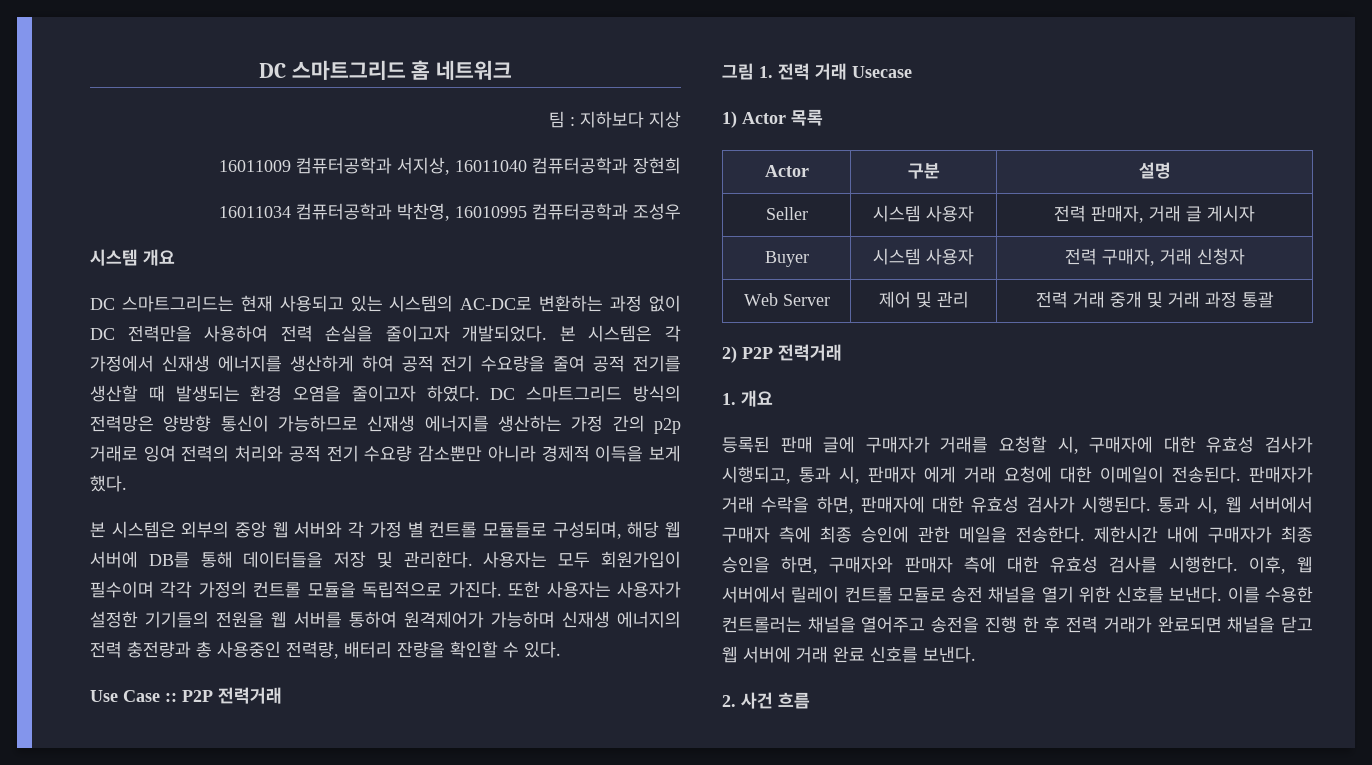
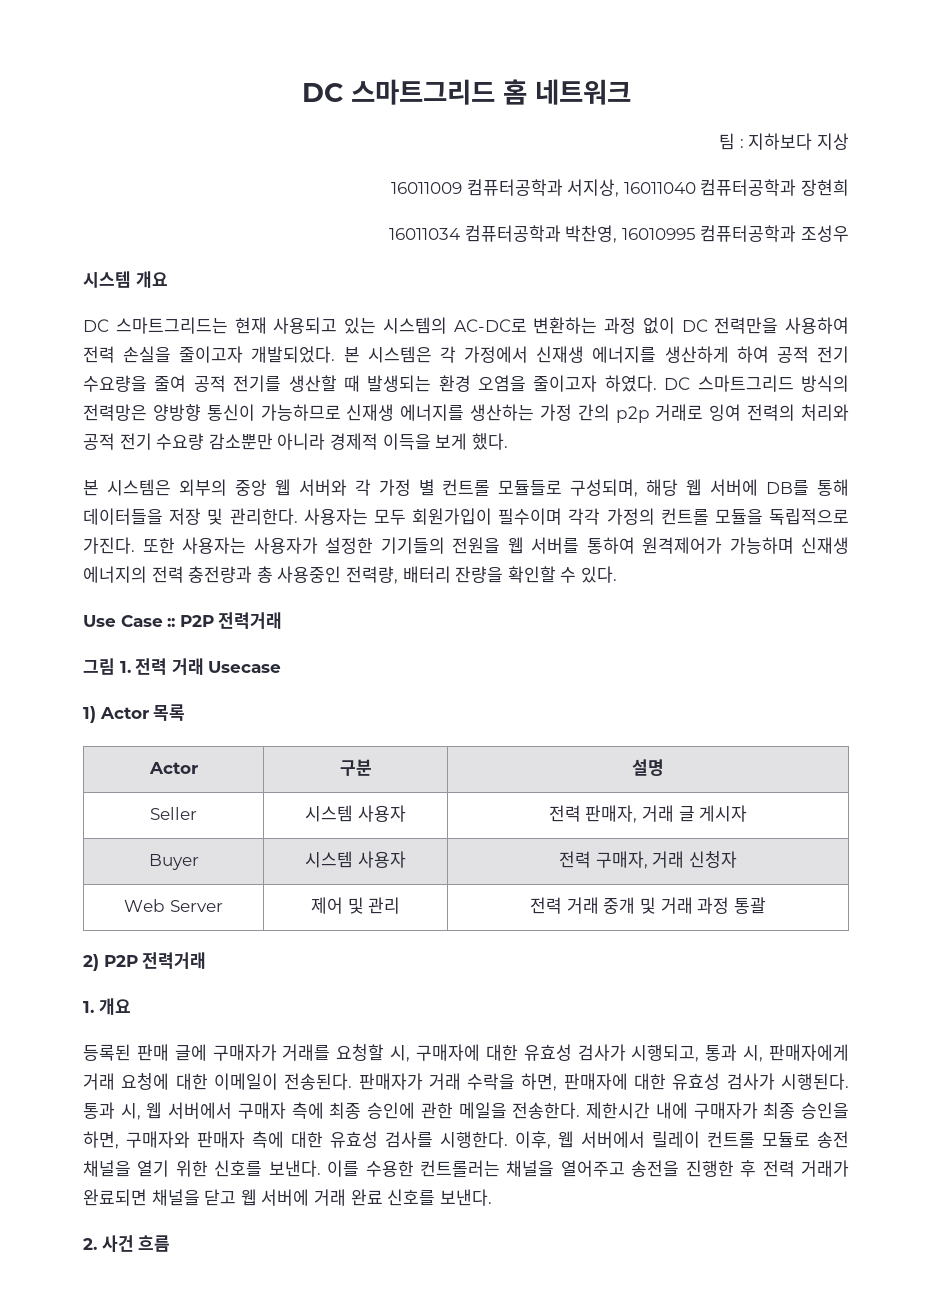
- 등록된 판매 글에 구매자가 거래를 요청할 시, 구매자에 대한 유효성 검사가 시행되고, 통과 시, 판매자 에게 거래 요청에 대한 이메일이 전송된다.
+ 등록된 판매 글에 구매자가 거래를 요청할 시, 구매자에 대한 유효성 검사가 시행되고, 통과 시, 판매자에게 거래 요청에 대한 이메일이 전송된다.
- 이를 수용한 컨트롤러는 채널을 열어주고 송전을 진행 한 후 전력 거래가 완료되면 채널을 닫고 웹 서버에 거래 완료 신호를 보낸다.
+ 이를 수용한 컨트롤러는 채널을 열어주고 송전을 진행한 후 전력 거래가 완료되면 채널을 닫고 웹 서버에 거래 완료 신호를 보낸다.

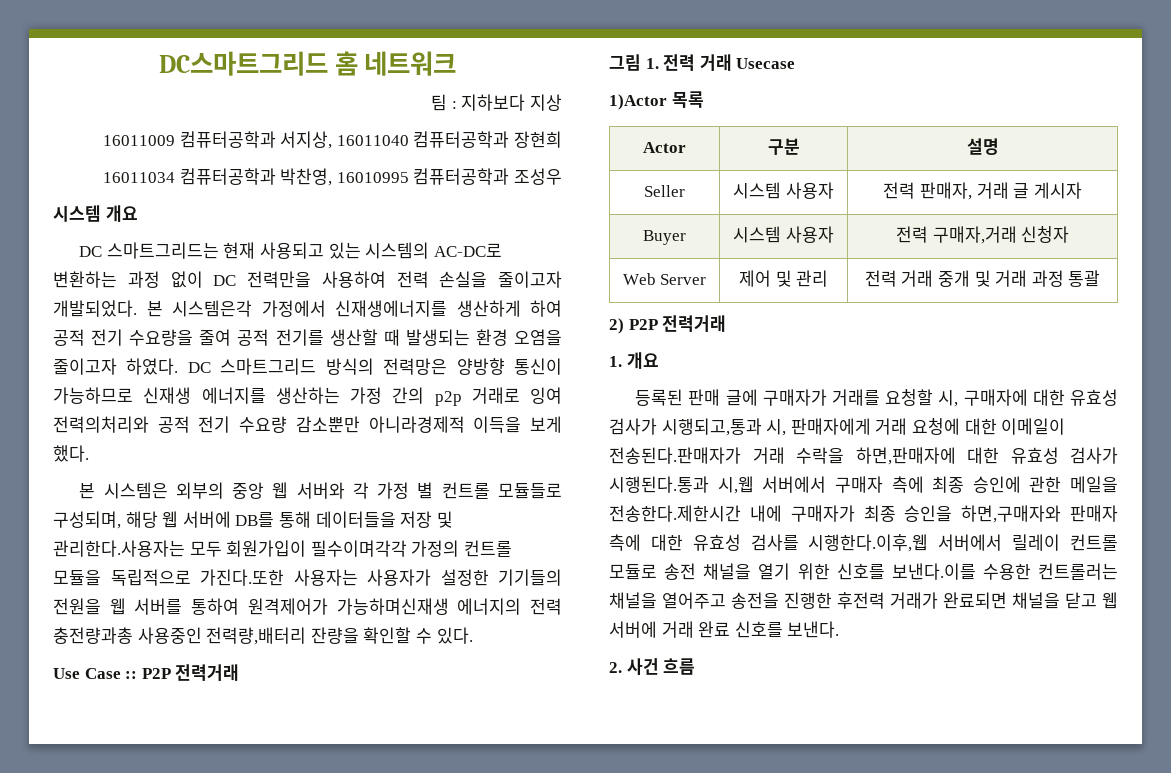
- DC 스마트그리드 홈 네트워크
+ DC스마트그리드 홈 네트워크
- 본 시스템은 각 가정에서 신재생 에너지를 생산하게 하여 공적 전기 수요량을 줄여 공적 전기를 생산할 때 발생되는 환경 오염을 줄이고자 하였다.
+ 본 시스템은각 가정에서 신재생에너지를 생산하게 하여 공적 전기 수요량을 줄여 공적 전기를 생산할 때 발생되는 환경 오염을 줄이고자 하였다.
- DC 스마트그리드 방식의 전력망은 양방향 통신이 가능하므로 신재생 에너지를 생산하는 가정 간의 p2p 거래로 잉여 전력의 처리와 공적 전기 수요량 감소뿐만 아니라 경제적 이득을 보게 했다.
+ DC 스마트그리드 방식의 전력망은 양방향 통신이 가능하므로 신재생 에너지를 생산하는 가정 간의 p2p 거래로 잉여 전력의처리와 공적 전기 수요량 감소뿐만 아니라경제적 이득을 보게 했다.
- 본 시스템은 외부의 중앙 웹 서버와 각 가정 별 컨트롤 모듈들로 구성되며, 해당 웹 서버에 DB를 통해 데이터들을 저장 및 관리한다. 사용자는 모두 회원가입이 필수이며 각각 가정의 컨트롤 모듈을 독립적으로 가진다. 또한 사용자는 사용자가 설정한 기기들의 전원을 웹 서버를 통하여 원격제어가 가능하며 신재생 에너지의 전력 충전량과 총 사용중인 전력량, 배터리 잔량을 확인할 수 있다.
+ 본 시스템은 외부의 중앙 웹 서버와 각 가정 별 컨트롤 모듈들로 구성되며, 해당 웹 서버에 DB를 통해 데이터들을 저장 및 관리한다.사용자는 모두 회원가입이 필수이며각각 가정의 컨트롤 모듈을 독립적으로 가진다.또한 사용자는 사용자가 설정한 기기들의 전원을 웹 서버를 통하여 원격제어가 가능하며신재생 에너지의 전력 충전량과총 사용중인 전력량,배터리 잔량을 확인할 수 있다.
- 1) Actor 목록
+ 1)Actor 목록
- Buyer | 시스템 사용자 | 전력 구매자, 거래 신청자
+ Buyer | 시스템 사용자 | 전력 구매자,거래 신청자
- 등록된 판매 글에 구매자가 거래를 요청할 시, 구매자에 대한 유효성 검사가 시행되고, 통과 시, 판매자에게 거래 요청에 대한 이메일이 전송된다. 판매자가 거래 수락을 하면, 판매자에 대한 유효성 검사가 시행된다. 통과 시, 웹 서버에서 구매자 측에 최종 승인에 관한 메일을 전송한다. 제한시간 내에 구매자가 최종 승인을 하면, 구매자와 판매자 측에 대한 유효성 검사를 시행한다. 이후, 웹 서버에서 릴레이 컨트롤 모듈로 송전 채널을 열기 위한 신호를 보낸다. 이를 수용한 컨트롤러는 채널을 열어주고 송전을 진행한 후 전력 거래가 완료되면 채널을 닫고 웹 서버에 거래 완료 신호를 보낸다.
+ 등록된 판매 글에 구매자가 거래를 요청할 시, 구매자에 대한 유효성 검사가 시행되고,통과 시, 판매자에게 거래 요청에 대한 이메일이 전송된다.판매자가 거래 수락을 하면,판매자에 대한 유효성 검사가 시행된다.통과 시,웹 서버에서 구매자 측에 최종 승인에 관한 메일을 전송한다.제한시간 내에 구매자가 최종 승인을 하면,구매자와 판매자 측에 대한 유효성 검사를 시행한다.이후,웹 서버에서 릴레이 컨트롤 모듈로 송전 채널을 열기 위한 신호를 보낸다.이를 수용한 컨트롤러는 채널을 열어주고 송전을 진행한 후전력 거래가 완료되면 채널을 닫고 웹 서버에 거래 완료 신호를 보낸다.

